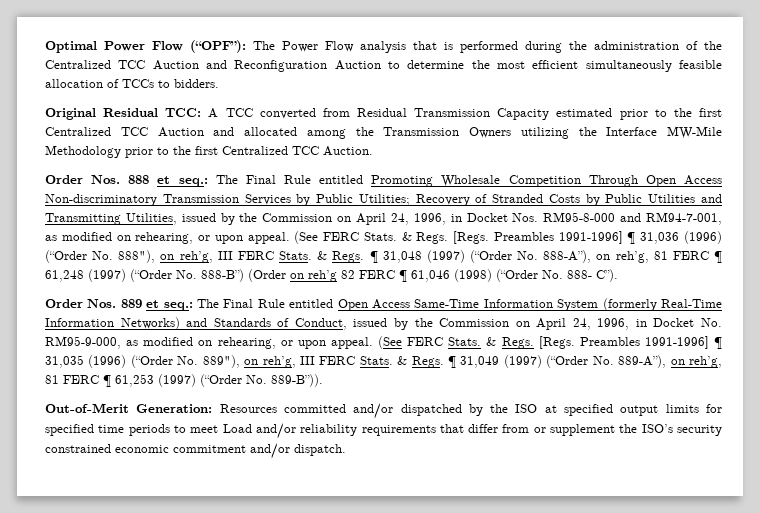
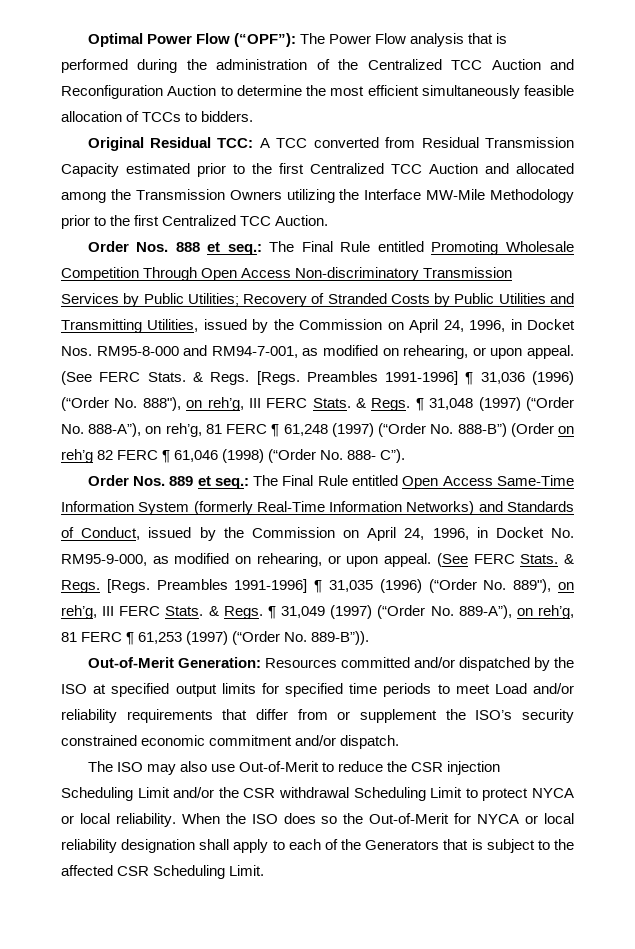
+ The ISO may also use Out-of-Merit to reduce the CSR injection Scheduling Limit and/or the CSR withdrawal Scheduling Limit to protect NYCA or local reliability. When the ISO does so the Out-of-Merit for NYCA or local reliability designation shall apply to each of the Generators that is subject to the affected CSR Scheduling Limit.

